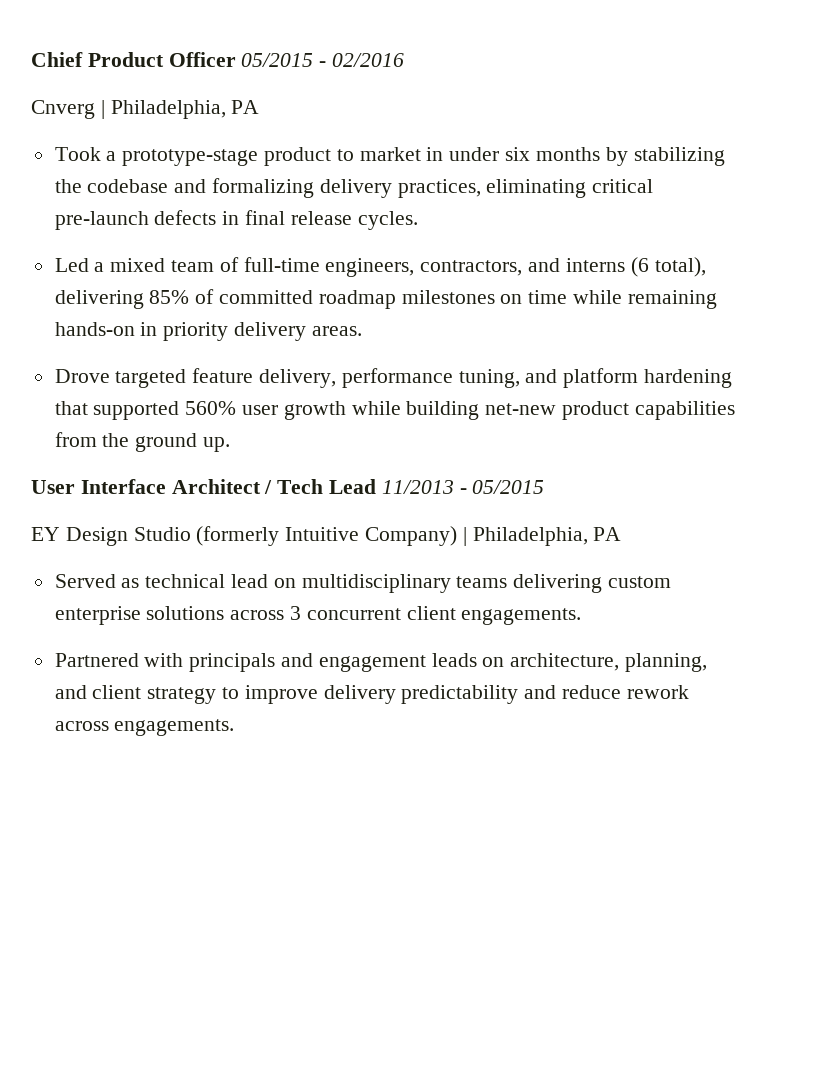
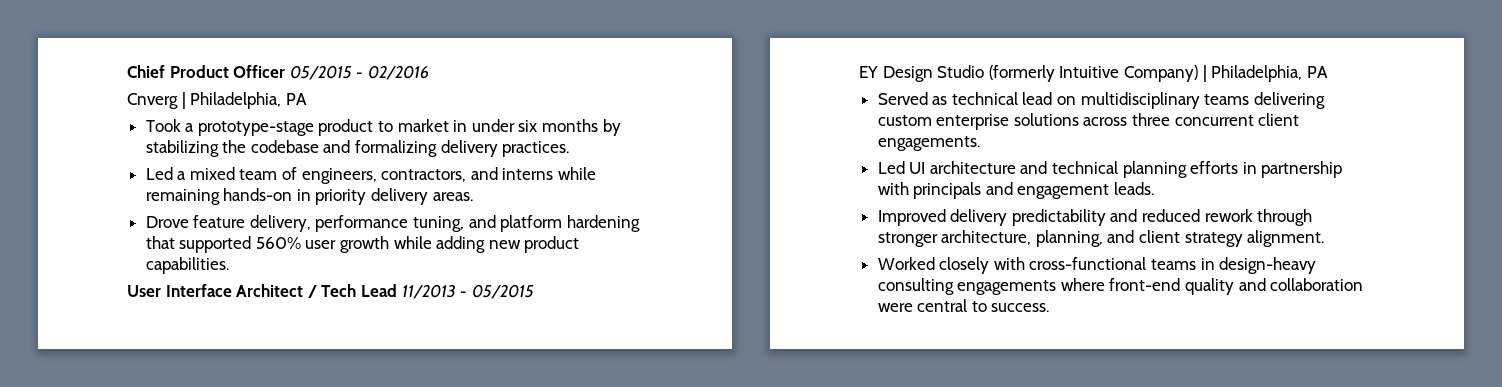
- Took a prototype-stage product to market in under six months by stabilizing the codebase and formalizing delivery practices, eliminating critical pre-launch defects in final release cycles.
+ Took a prototype-stage product to market in under six months by stabilizing the codebase and formalizing delivery practices.
- Led a mixed team of full-time engineers, contractors, and interns (6 total), delivering 85% of committed roadmap milestones on time while remaining hands-on in priority delivery areas.
+ Led a mixed team of engineers, contractors, and interns while remaining hands-on in priority delivery areas.
- Drove targeted feature delivery, performance tuning, and platform hardening that supported 560% user growth while building net-new product capabilities from the ground up.
+ Drove feature delivery, performance tuning, and platform hardening that supported 560% user growth while adding new product capabilities.
- Served as technical lead on multidisciplinary teams delivering custom enterprise solutions across 3 concurrent client engagements.
+ Served as technical lead on multidisciplinary teams delivering custom enterprise solutions across three concurrent client engagements.
- Partnered with principals and engagement leads on architecture, planning, and client strategy to improve delivery predictability and reduce rework across engagements.
+ Led UI architecture and technical planning efforts in partnership with principals and engagement leads.
+ Improved delivery predictability and reduced rework through stronger architecture, planning, and client strategy alignment.
+ Worked closely with cross-functional teams in design-heavy consulting engagements where front-end quality and collaboration were central to success.

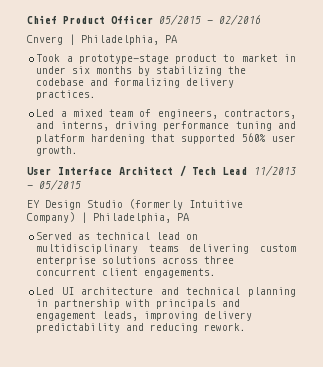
- Led a mixed team of engineers, contractors, and interns while remaining hands-on in priority delivery areas.
- Drove feature delivery, performance tuning, and platform hardening that supported 560% user growth while adding new product capabilities.
+ Led a mixed team of engineers, contractors, and interns, driving performance tuning and platform hardening that supported 560% user growth.
- Led UI architecture and technical planning efforts in partnership with principals and engagement leads.
- Improved delivery predictability and reduced rework through stronger architecture, planning, and client strategy alignment.
- Worked closely with cross-functional teams in design-heavy consulting engagements where front-end quality and collaboration were central to success.
+ Led UI architecture and technical planning in partnership with principals and engagement leads, improving delivery predictability and reducing rework.

